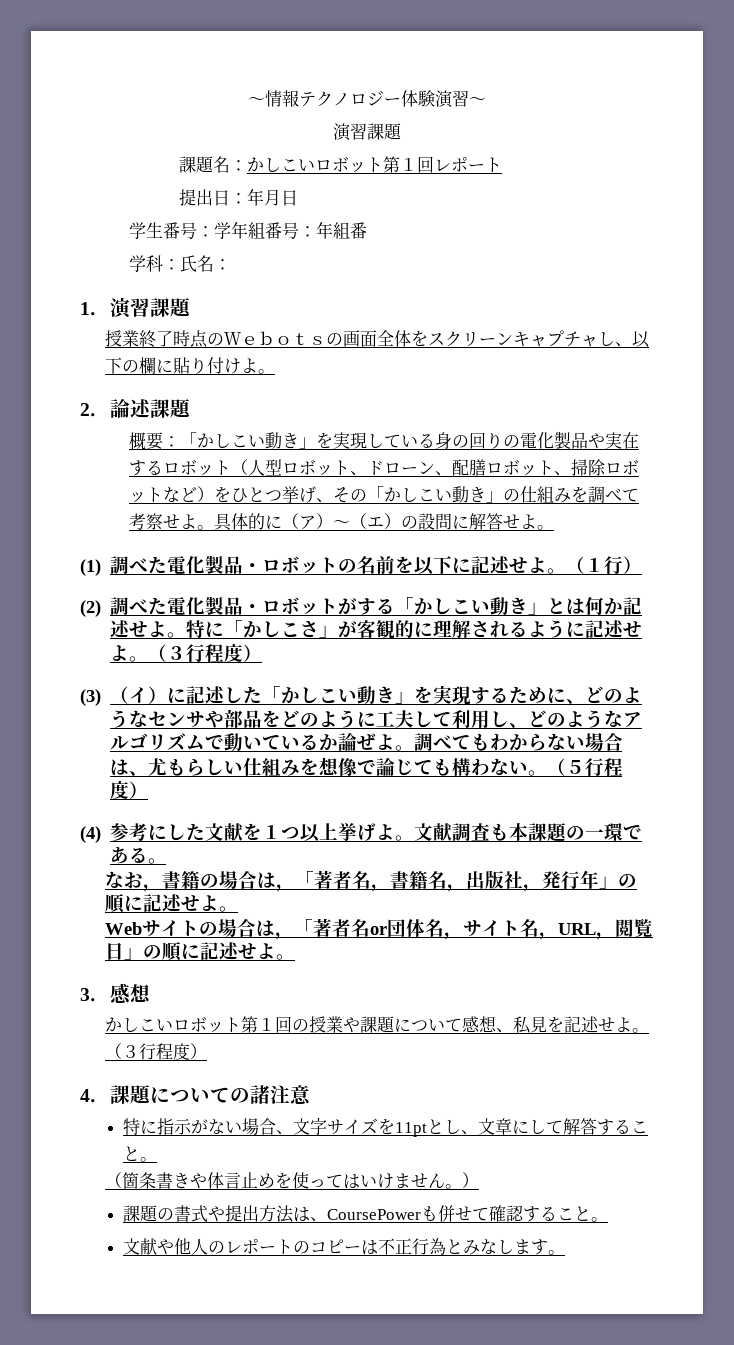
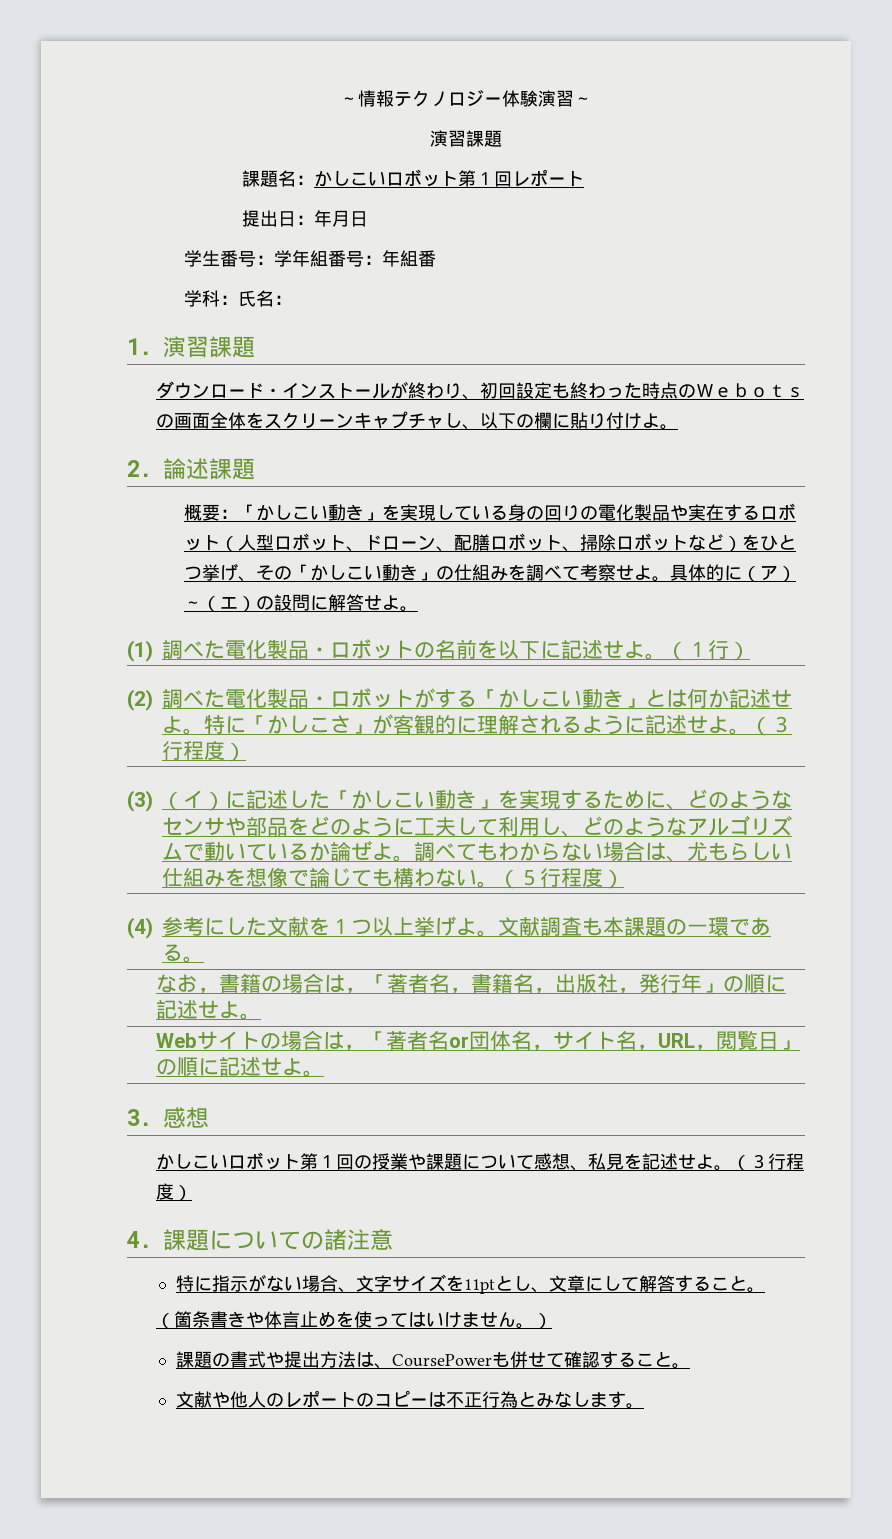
- 授業終了時点のＷｅｂｏｔｓの画面全体をスクリーンキャプチャし、以下の欄に貼り付けよ。
+ ダウンロード・インストールが終わり、初回設定も終わった時点のＷｅｂｏｔｓの画面全体をスクリーンキャプチャし、以下の欄に貼り付けよ。

